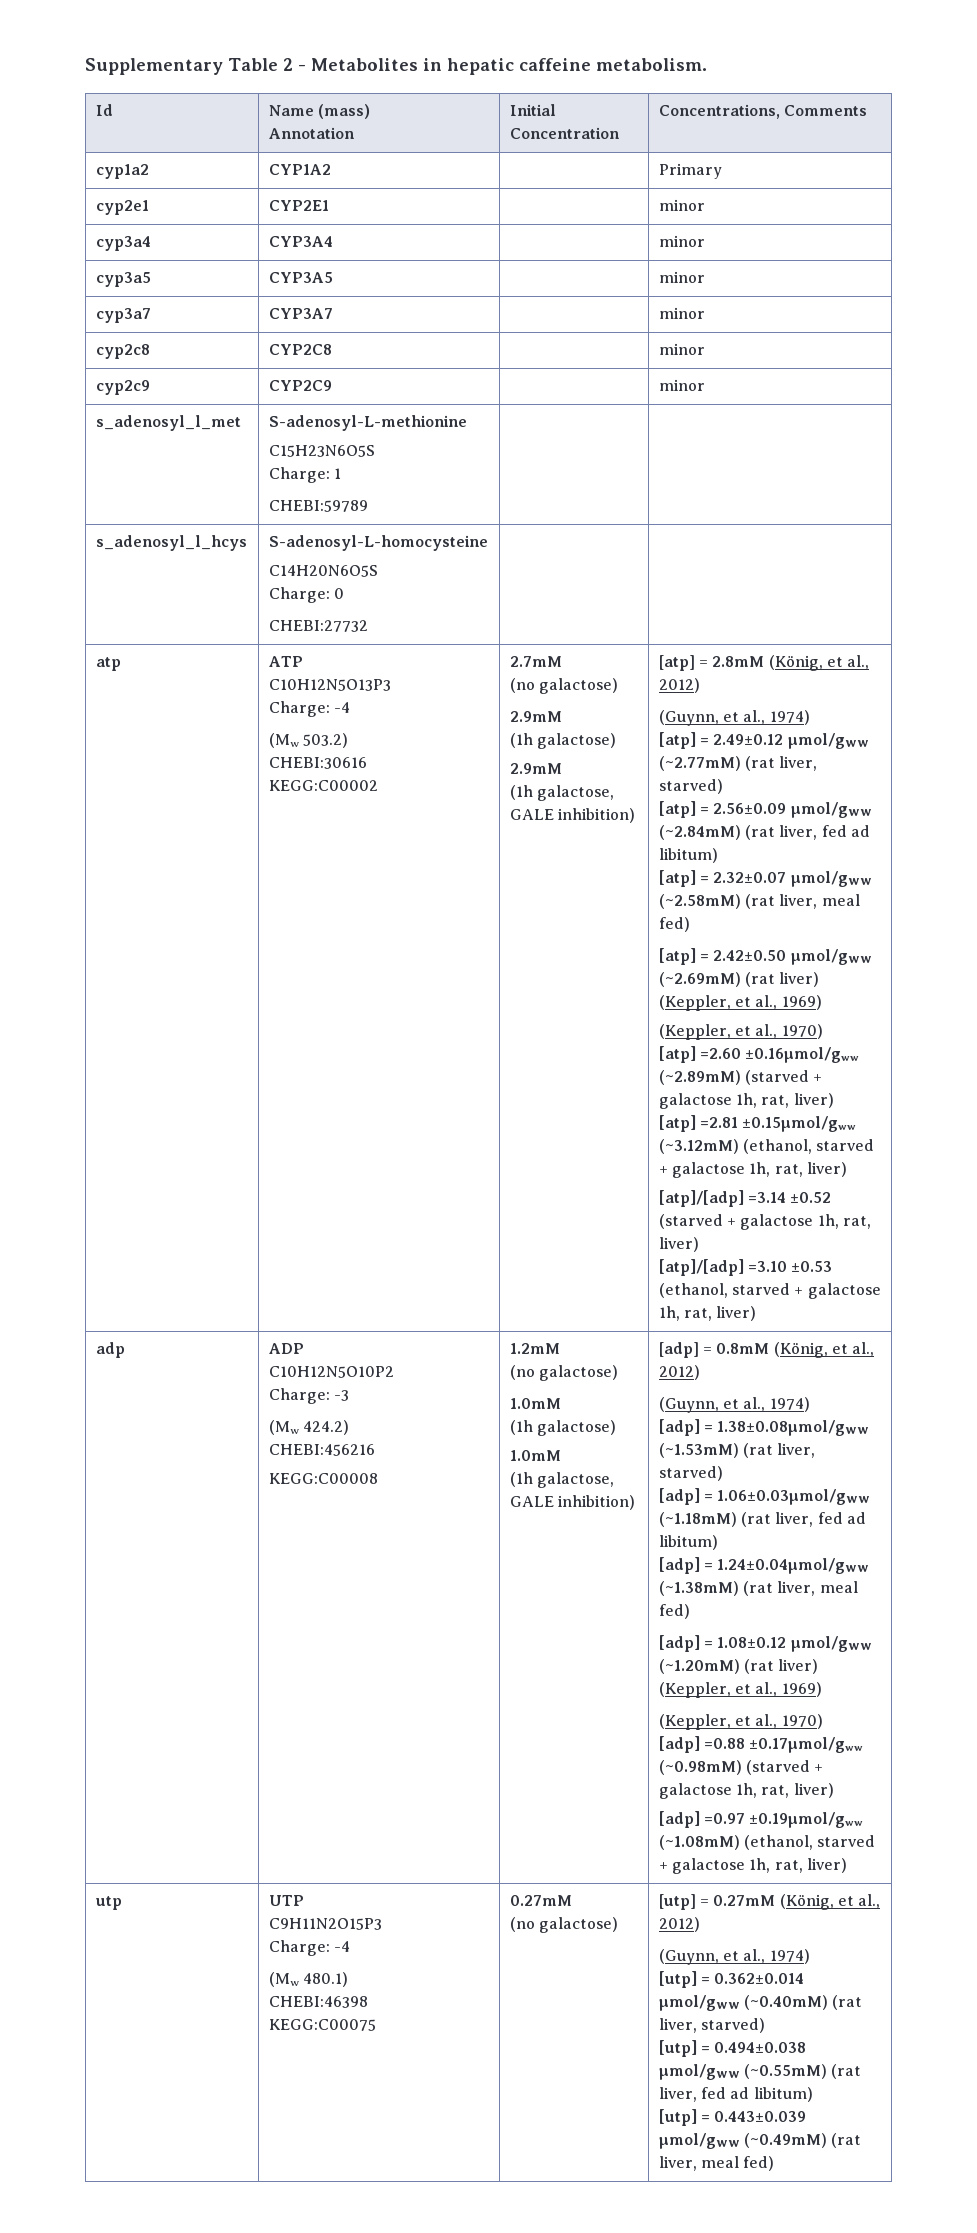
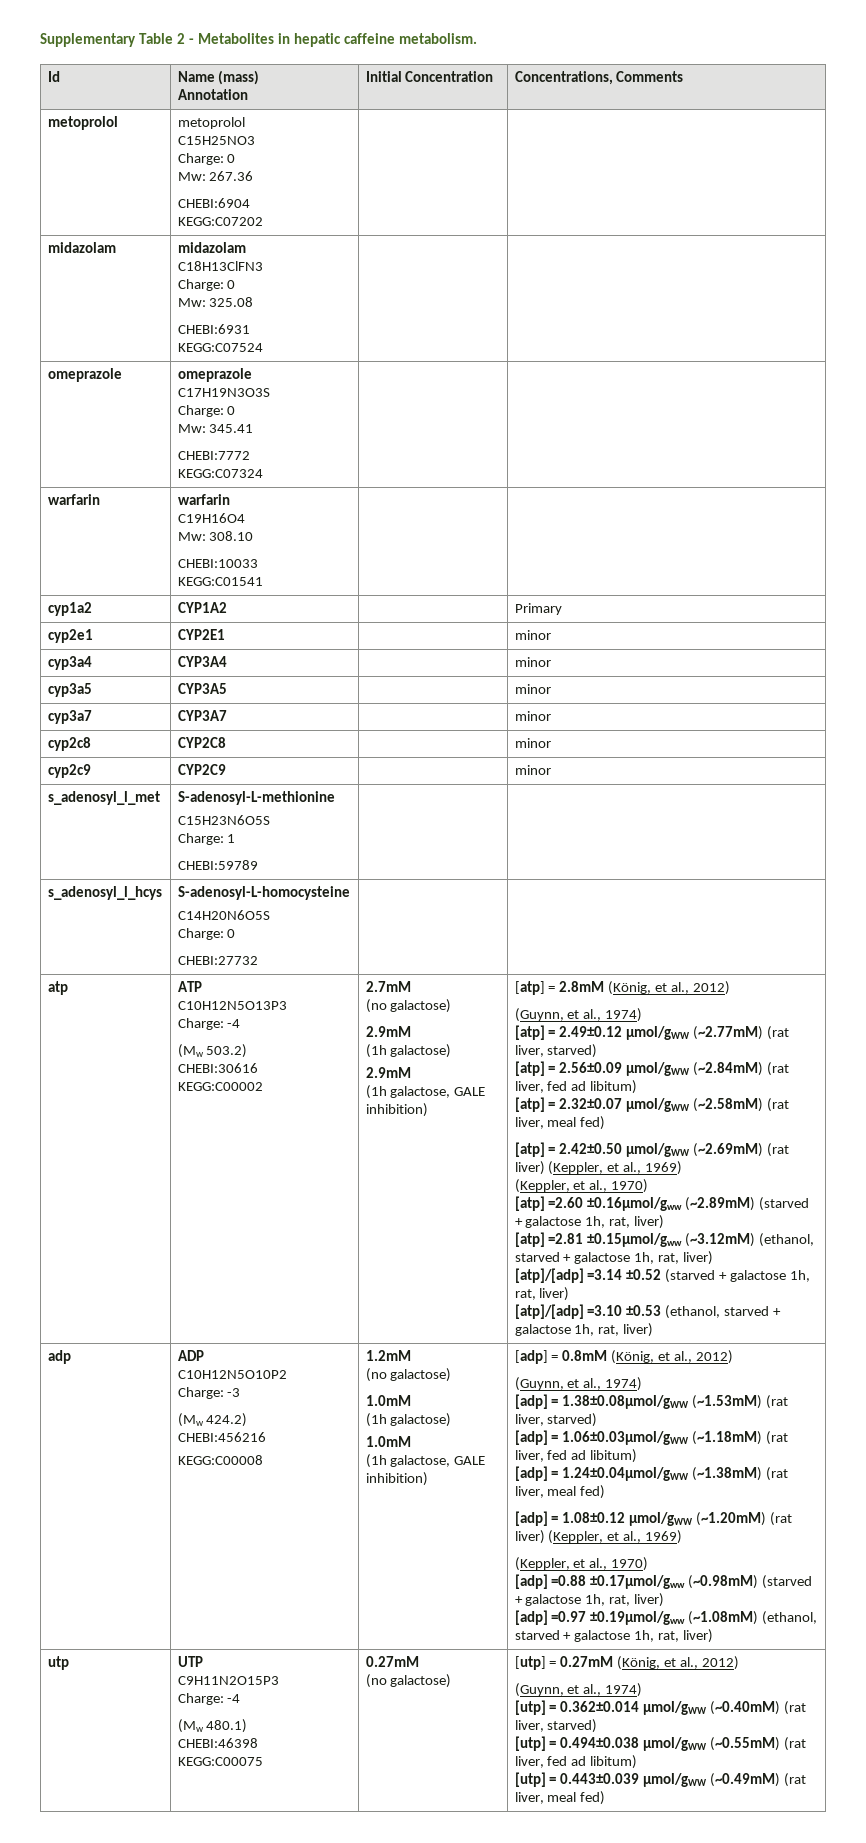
+ metoprolol | metoprolol
+ C15H25NO3
+ Charge: 0
+ Mw: 267.36
+ CHEBI:6904
+ KEGG:C07202 | |
+ midazolam | midazolam
+ C18H13ClFN3
+ Charge: 0
+ Mw: 325.08
+ CHEBI:6931
+ KEGG:C07524 | |
+ omeprazole | omeprazole
+ C17H19N3O3S
+ Charge: 0
+ Mw: 345.41
+ CHEBI:7772
+ KEGG:C07324 | |
+ warfarin | warfarin
+ C19H16O4
+ Mw: 308.10
+ CHEBI:10033
+ KEGG:C01541 | |

